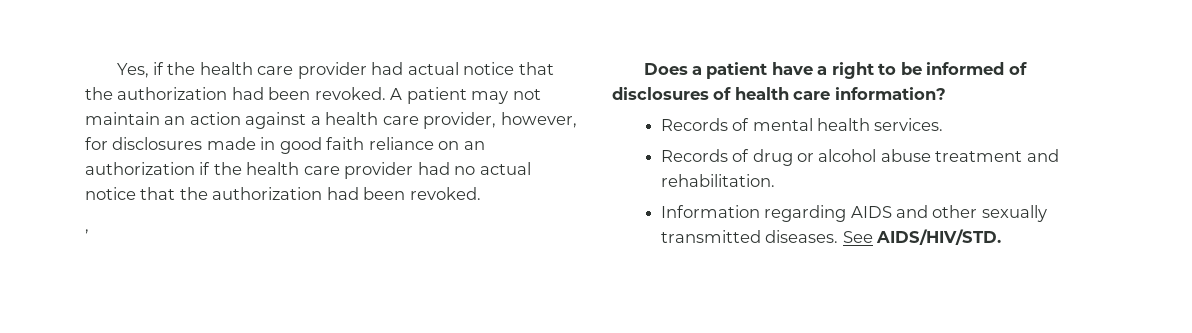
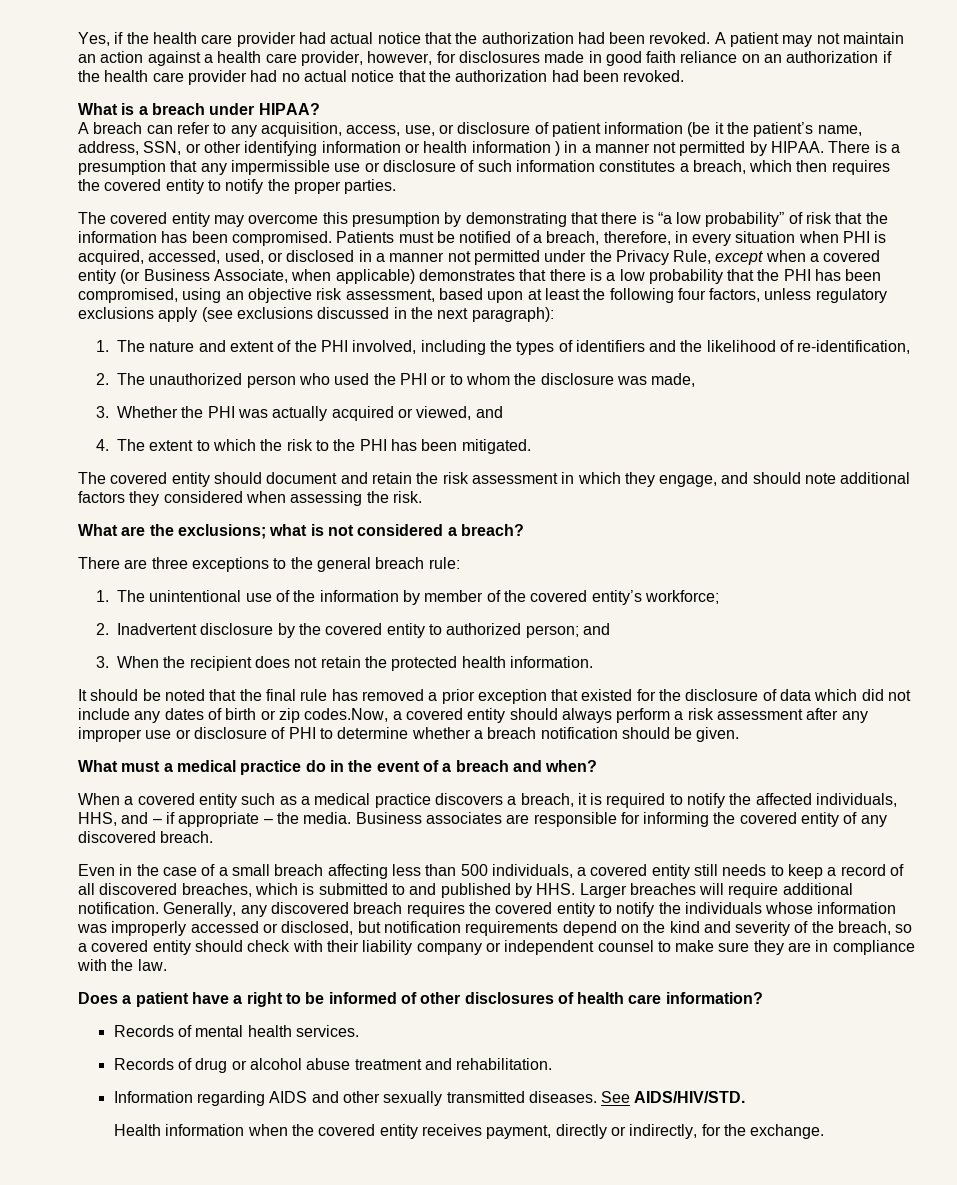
- ,
+ What is a breach under HIPAA?
+ A breach can refer to any acquisition, access, use, or disclosure of patient information (be it the patient’s name, address, SSN, or other identifying information or health information ) in a manner not permitted by HIPAA. There is a presumption that any impermissible use or disclosure of such information constitutes a breach, which then requires the covered entity to notify the proper parties.
+ The covered entity may overcome this presumption by demonstrating that there is “a low probability” of risk that the information has been compromised. Patients must be notified of a breach, therefore, in every situation when PHI is acquired, accessed, used, or disclosed in a manner not permitted under the Privacy Rule, except when a covered entity (or Business Associate, when applicable) demonstrates that there is a low probability that the PHI has been compromised, using an objective risk assessment, based upon at least the following four factors, unless regulatory exclusions apply (see exclusions discussed in the next paragraph):
+ 1. The nature and extent of the PHI involved, including the types of identifiers and the likelihood of re-identification,
+ 2. The unauthorized person who used the PHI or to whom the disclosure was made,
+ 3. Whether the PHI was actually acquired or viewed, and
+ 4. The extent to which the risk to the PHI has been mitigated.
+ The covered entity should document and retain the risk assessment in which they engage, and should note additional factors they considered when assessing the risk.
+ What are the exclusions; what is not considered a breach?
+ There are three exceptions to the general breach rule:
+ 1. The unintentional use of the information by member of the covered entity’s workforce;
+ 2. Inadvertent disclosure by the covered entity to authorized person; and
+ 3. When the recipient does not retain the protected health information.
+ It should be noted that the final rule has removed a prior exception that existed for the disclosure of data which did not include any dates of birth or zip codes.Now, a covered entity should always perform a risk assessment after any improper use or disclosure of PHI to determine whether a breach notification should be given.
+ What must a medical practice do in the event of a breach and when?
+ When a covered entity such as a medical practice discovers a breach, it is required to notify the affected individuals, HHS, and – if appropriate – the media. Business associates are responsible for informing the covered entity of any discovered breach.
+ Even in the case of a small breach affecting less than 500 individuals, a covered entity still needs to keep a record of all discovered breaches, which is submitted to and published by HHS. Larger breaches will require additional notification. Generally, any discovered breach requires the covered entity to notify the individuals whose information was improperly accessed or disclosed, but notification requirements depend on the kind and severity of the breach, so a covered entity should check with their liability company or independent counsel to make sure they are in compliance with the law.
- Does a patient have a right to be informed of disclosures of health care information?
+ Does a patient have a right to be informed of other disclosures of health care information?
+ Health information when the covered entity receives payment, directly or indirectly, for the exchange.

